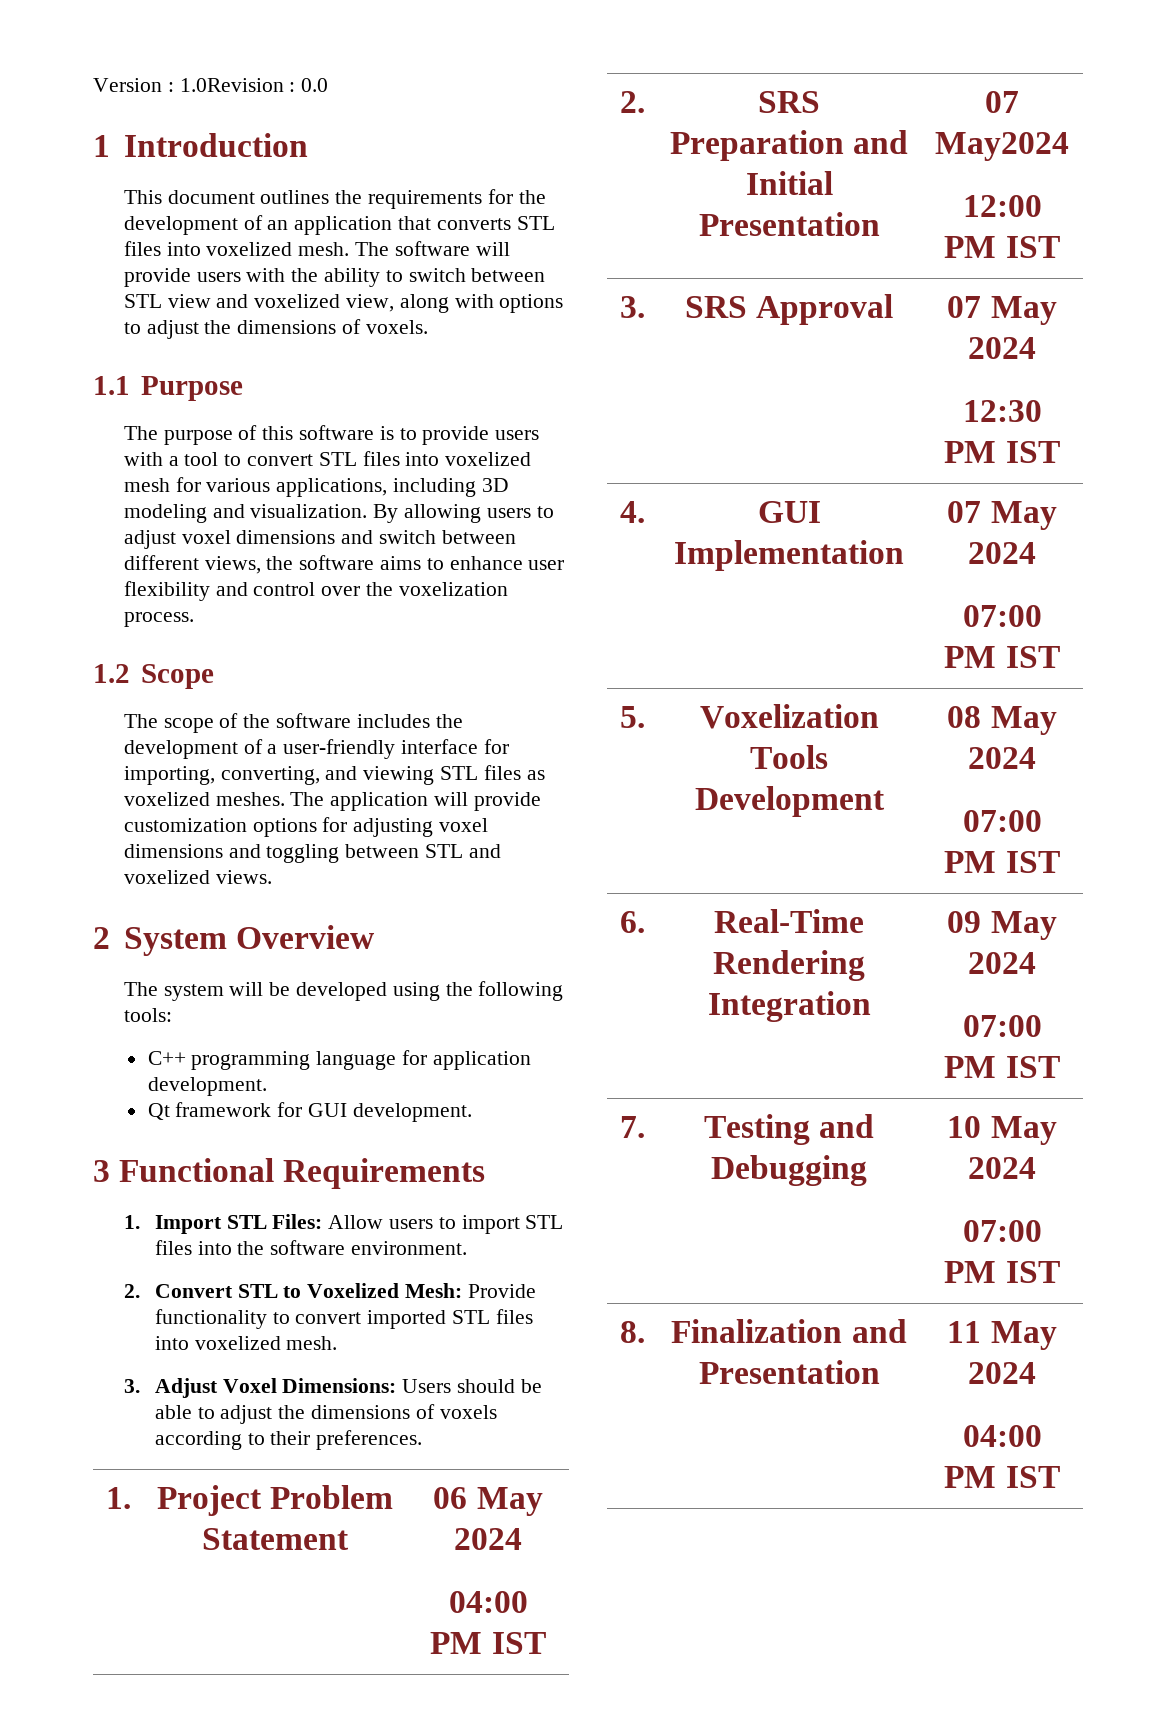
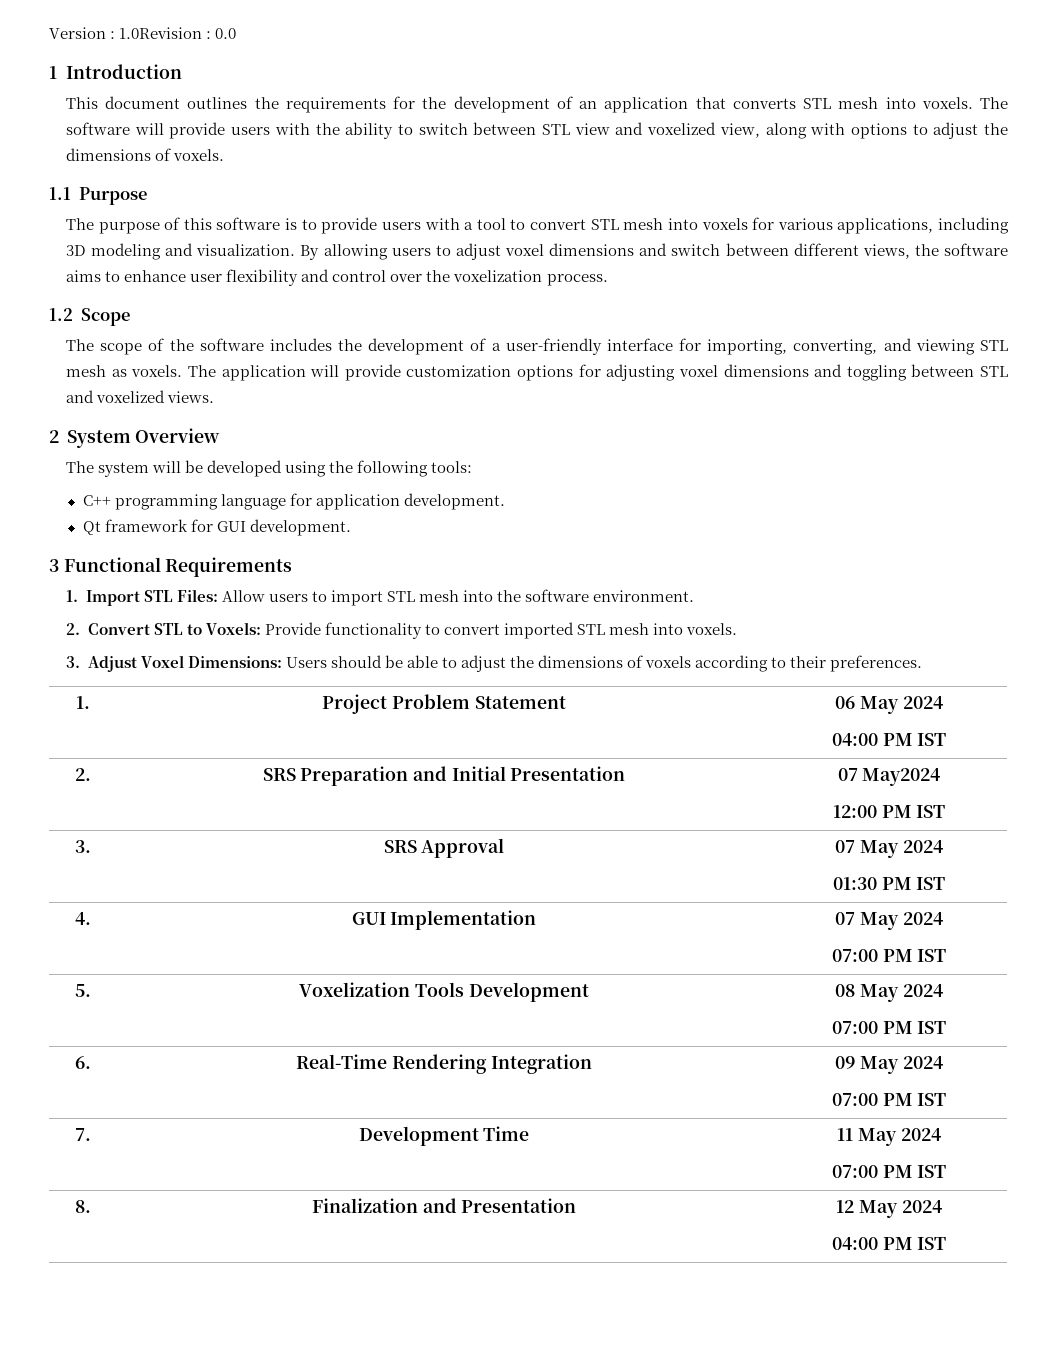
- This document outlines the requirements for the development of an application that converts STL files into voxelized mesh.
+ This document outlines the requirements for the development of an application that converts STL mesh into voxels.
- The purpose of this software is to provide users with a tool to convert STL files into voxelized mesh for various applications, including 3D modeling and visualization.
+ The purpose of this software is to provide users with a tool to convert STL mesh into voxels for various applications, including 3D modeling and visualization.
- The scope of the software includes the development of a user-friendly interface for importing, converting, and viewing STL files as voxelized meshes.
+ The scope of the software includes the development of a user-friendly interface for importing, converting, and viewing STL mesh as voxels.
- 1. Import STL Files: Allow users to import STL files into the software environment.
+ 1. Import STL Files: Allow users to import STL mesh into the software environment.
- 2. Convert STL to Voxelized Mesh: Provide functionality to convert imported STL files into voxelized mesh.
+ 2. Convert STL to Voxels: Provide functionality to convert imported STL mesh into voxels.
  3. | SRS Approval | 07 May 2024
- 12:30 PM IST
+ 01:30 PM IST
- 7. | Testing and Debugging | 10 May 2024
+ 7. | Development Time | 11 May 2024
- 8. | Finalization and Presentation | 11 May 2024
+ 8. | Finalization and Presentation | 12 May 2024

